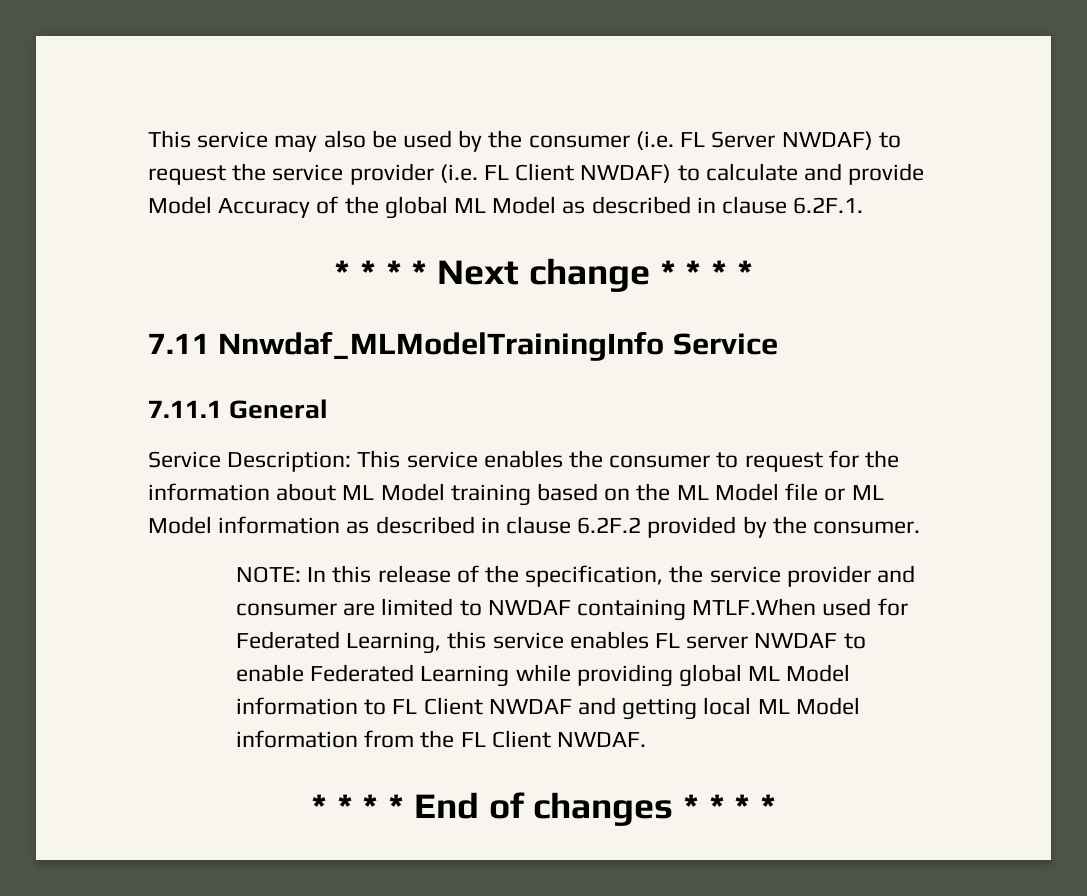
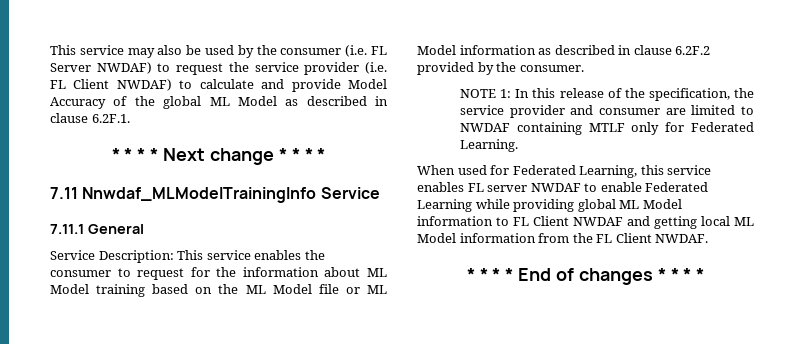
- NOTE: In this release of the specification, the service provider and consumer are limited to NWDAF containing MTLF.When used for Federated Learning, this service enables FL server NWDAF to enable Federated Learning while providing global ML Model information to FL Client NWDAF and getting local ML Model information from the FL Client NWDAF.
+ NOTE 1: In this release of the specification, the service provider and consumer are limited to NWDAF containing MTLF only for Federated Learning.
+ When used for Federated Learning, this service enables FL server NWDAF to enable Federated Learning while providing global ML Model information to FL Client NWDAF and getting local ML Model information from the FL Client NWDAF.

